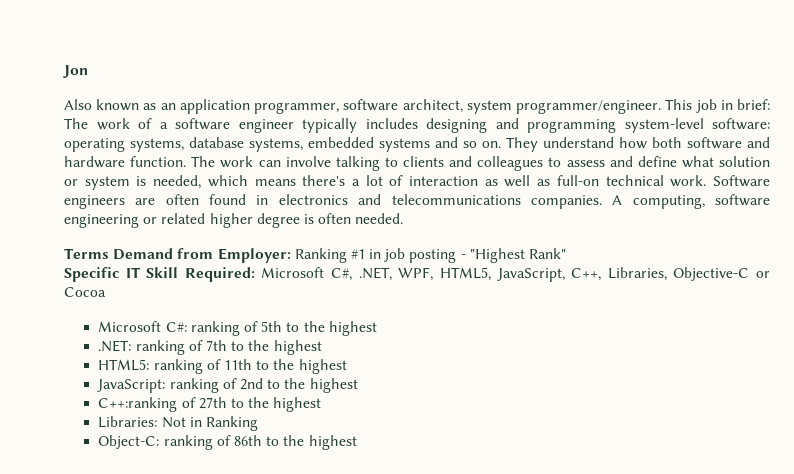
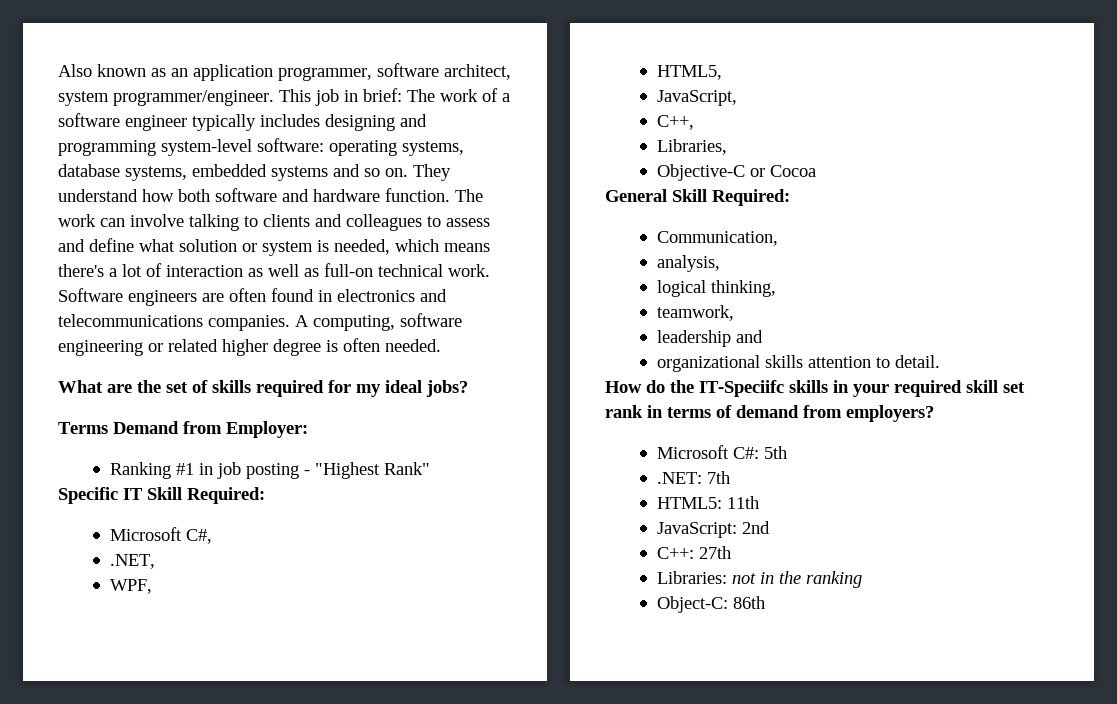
- Jon
+ What are the set of skills required for my ideal jobs?
- Terms Demand from Employer: Ranking #1 in job posting - "Highest Rank"
+ Terms Demand from Employer:
+ Ranking #1 in job posting - "Highest Rank"
- Specific IT Skill Required: Microsoft C#, .NET, WPF, HTML5, JavaScript, C++, Libraries, Objective-C or Cocoa
+ Specific IT Skill Required:
+ Microsoft C#,
+ .NET,
+ WPF,
+ HTML5,
+ JavaScript,
+ C++,
+ Libraries,
+ Objective-C or Cocoa
+ General Skill Required:
+ Communication,
+ analysis,
+ logical thinking,
+ teamwork,
+ leadership and
+ organizational skills attention to detail.
+ How do the IT-Speciifc skills in your required skill set rank in terms of demand from employers?
- Microsoft C#: ranking of 5th to the highest
+ Microsoft C#: 5th
- .NET: ranking of 7th to the highest
+ .NET: 7th
- HTML5: ranking of 11th to the highest
+ HTML5: 11th
- JavaScript: ranking of 2nd to the highest
- C++:ranking of 27th to the highest
- Libraries: Not in Ranking
- Object-C: ranking of 86th to the highest
+ JavaScript: 2nd
+ C++: 27th
+ Libraries: not in the ranking
+ Object-C: 86th

